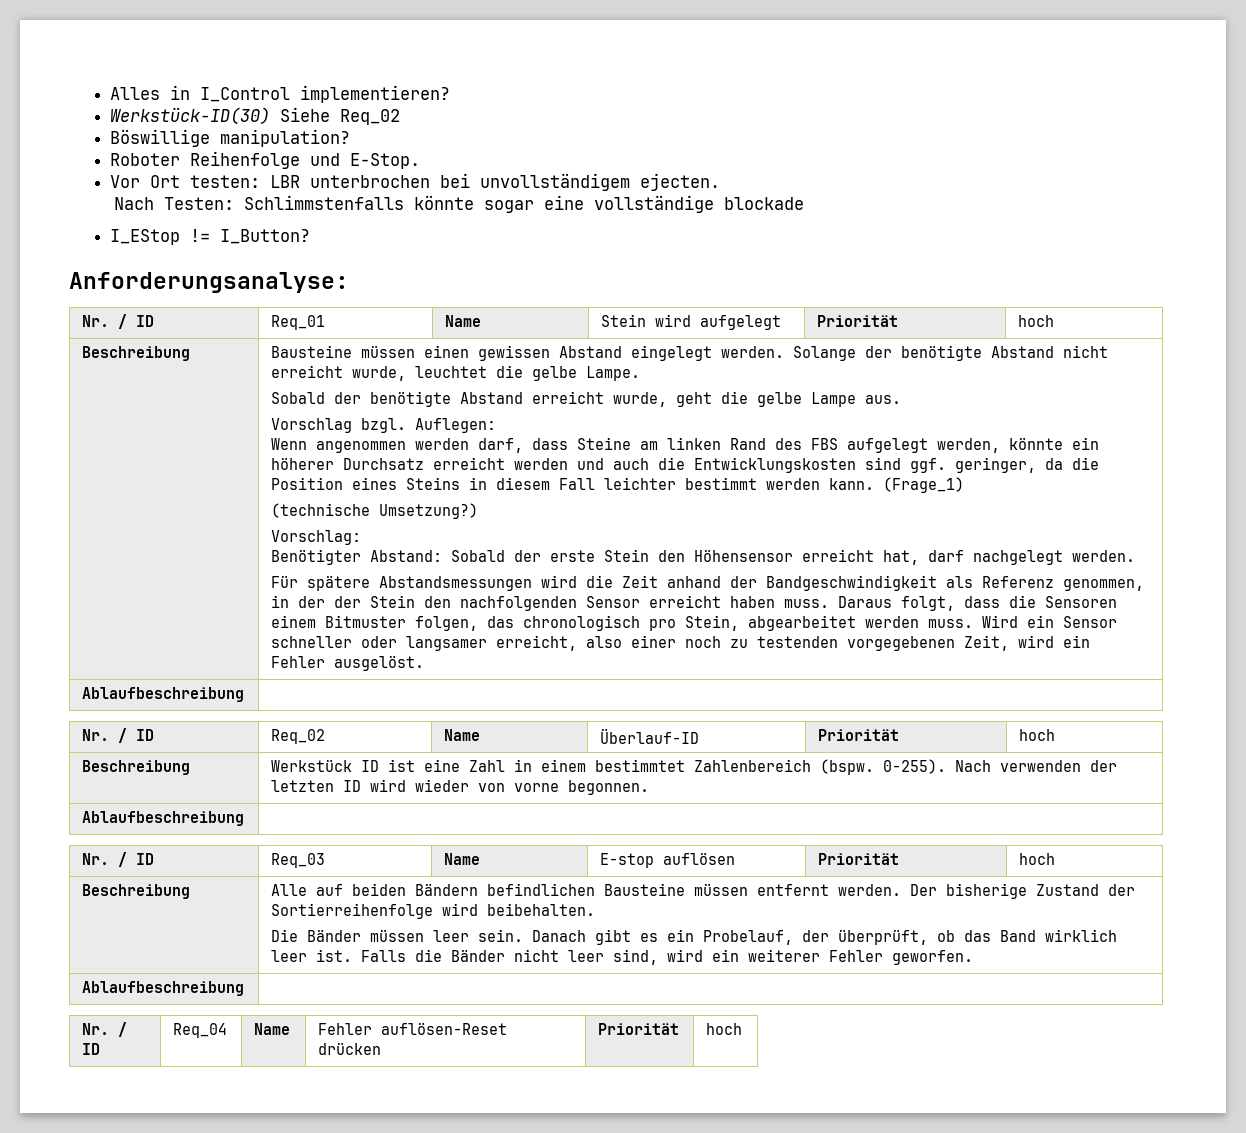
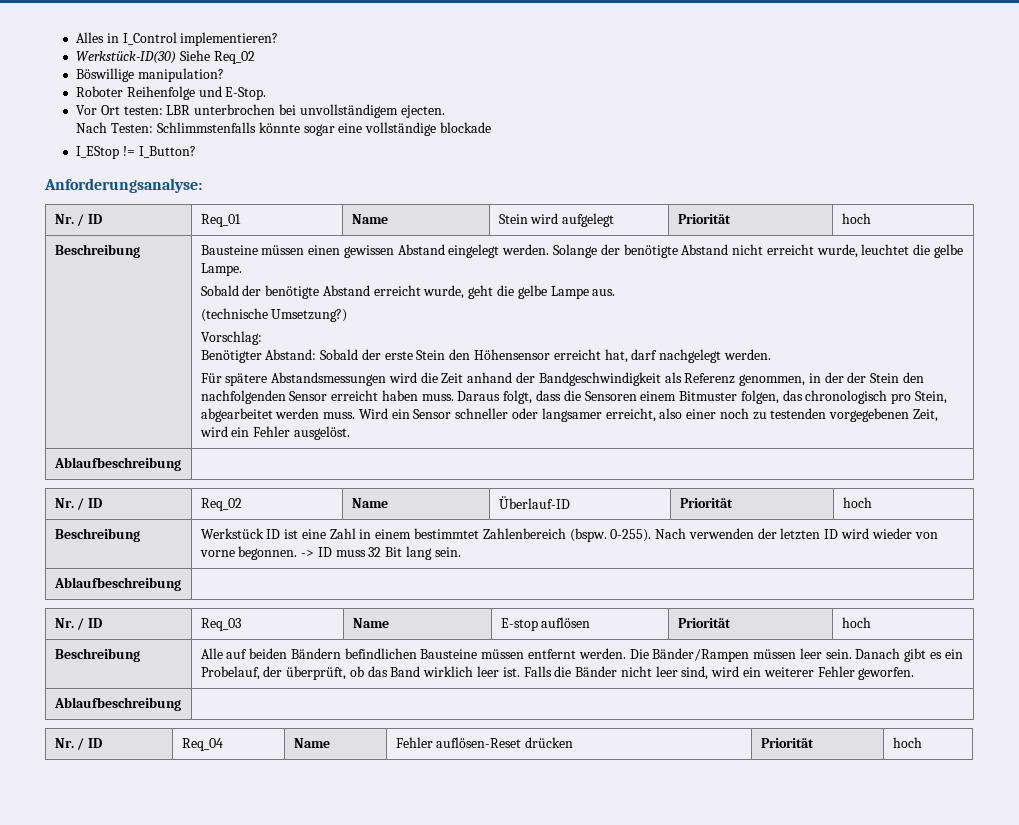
- Vorschlag bzgl. Auflegen:
- Wenn angenommen werden darf, dass Steine am linken Rand des FBS aufgelegt werden, könnte ein höherer Durchsatz erreicht werden und auch die Entwicklungskosten sind ggf. geringer, da die Position eines Steins in diesem Fall leichter bestimmt werden kann. (Frage_1)
- Beschreibung | Werkstück ID ist eine Zahl in einem bestimmtet Zahlenbereich (bspw. 0-255). Nach verwenden der letzten ID wird wieder von vorne begonnen.
+ Beschreibung | Werkstück ID ist eine Zahl in einem bestimmtet Zahlenbereich (bspw. 0-255). Nach verwenden der letzten ID wird wieder von vorne begonnen. -> ID muss 32 Bit lang sein.
- Der bisherige Zustand der Sortierreihenfolge wird beibehalten.
- Die Bänder müssen leer sein.
+ Die Bänder/Rampen müssen leer sein.

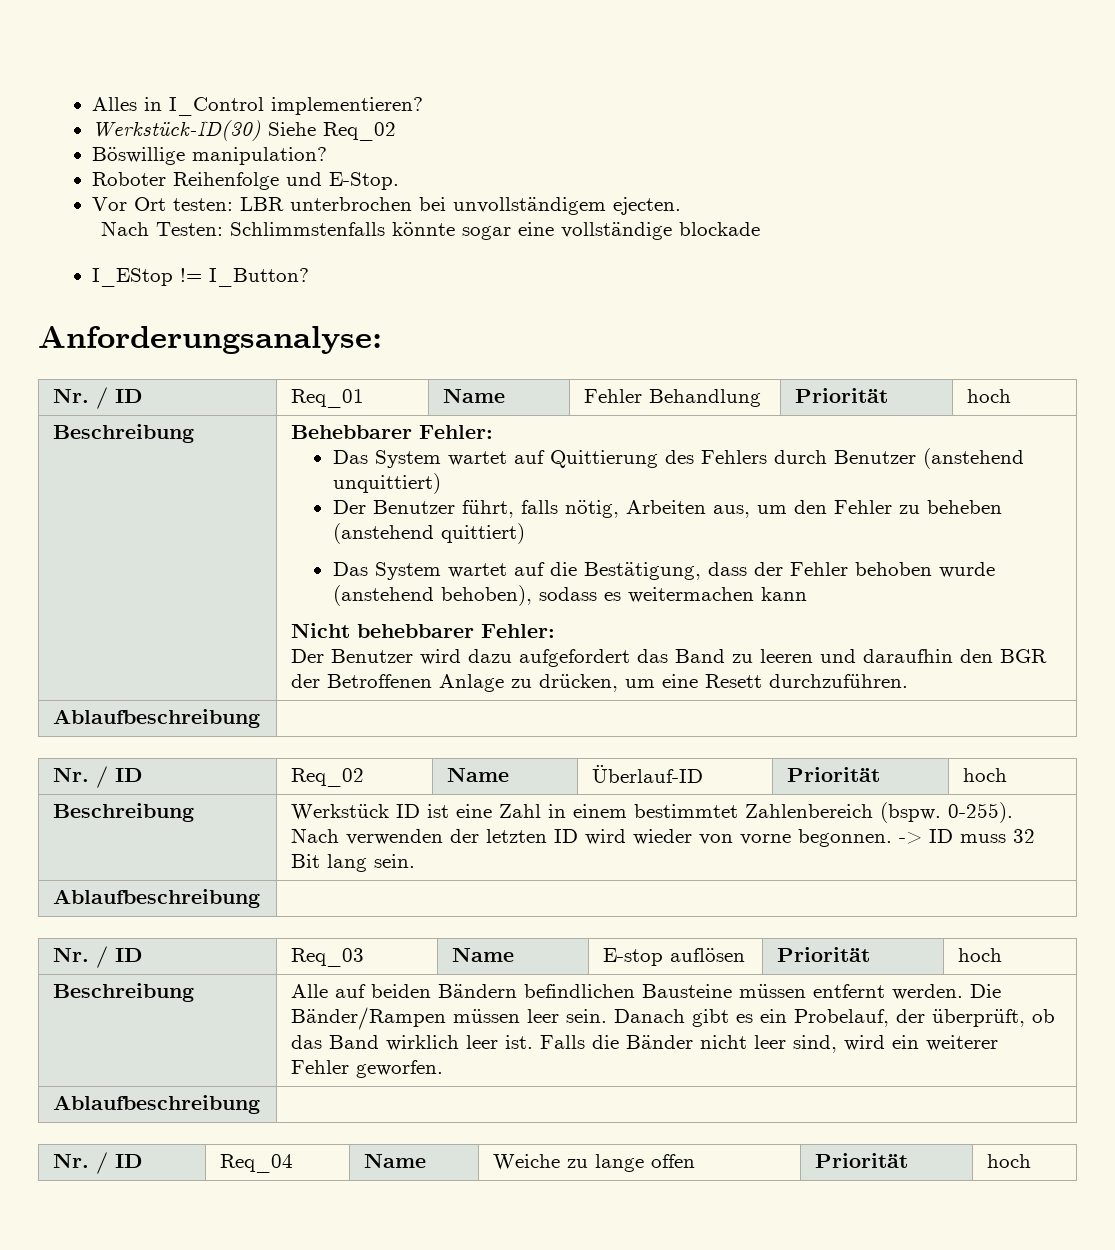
- Nr. / ID | Req_01 | Name | Stein wird aufgelegt | Priorität | hoch
- Beschreibung | Bausteine müssen einen gewissen Abstand eingelegt werden. Solange der benötigte Abstand nicht erreicht wurde, leuchtet die gelbe Lampe.
- Sobald der benötigte Abstand erreicht wurde, geht die gelbe Lampe aus.
- (technische Umsetzung?)
- Vorschlag:
- Benötigter Abstand: Sobald der erste Stein den Höhensensor erreicht hat, darf nachgelegt werden.
- Für spätere Abstandsmessungen wird die Zeit anhand der Bandgeschwindigkeit als Referenz genommen, in der der Stein den nachfolgenden Sensor erreicht haben muss. Daraus folgt, dass die Sensoren einem Bitmuster folgen, das chronologisch pro Stein, abgearbeitet werden muss. Wird ein Sensor schneller oder langsamer erreicht, also einer noch zu testenden vorgegebenen Zeit, wird ein Fehler ausgelöst.
+ Nr. / ID | Req_01 | Name | Fehler Behandlung | Priorität | hoch
+ Beschreibung | Behebbarer Fehler:
+ Das System wartet auf Quittierung des Fehlers durch Benutzer (anstehend unquittiert)
+ Der Benutzer führt, falls nötig, Arbeiten aus, um den Fehler zu beheben (anstehend quittiert)
+ Das System wartet auf die Bestätigung, dass der Fehler behoben wurde (anstehend behoben), sodass es weitermachen kann
+ Nicht behebbarer Fehler:
+ Der Benutzer wird dazu aufgefordert das Band zu leeren und daraufhin den BGR der Betroffenen Anlage zu drücken, um eine Resett durchzuführen.
- Nr. / ID | Req_04 | Name | Fehler auflösen-Reset drücken | Priorität | hoch
+ Nr. / ID | Req_04 | Name | Weiche zu lange offen | Priorität | hoch

